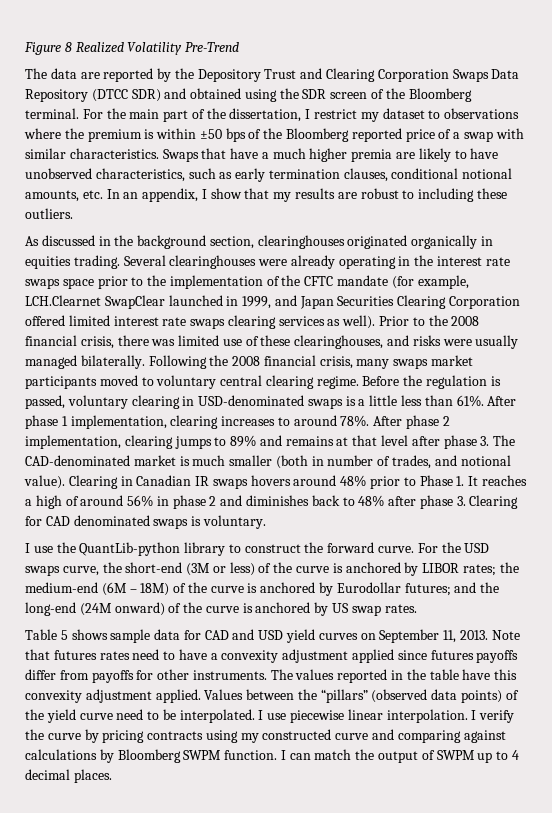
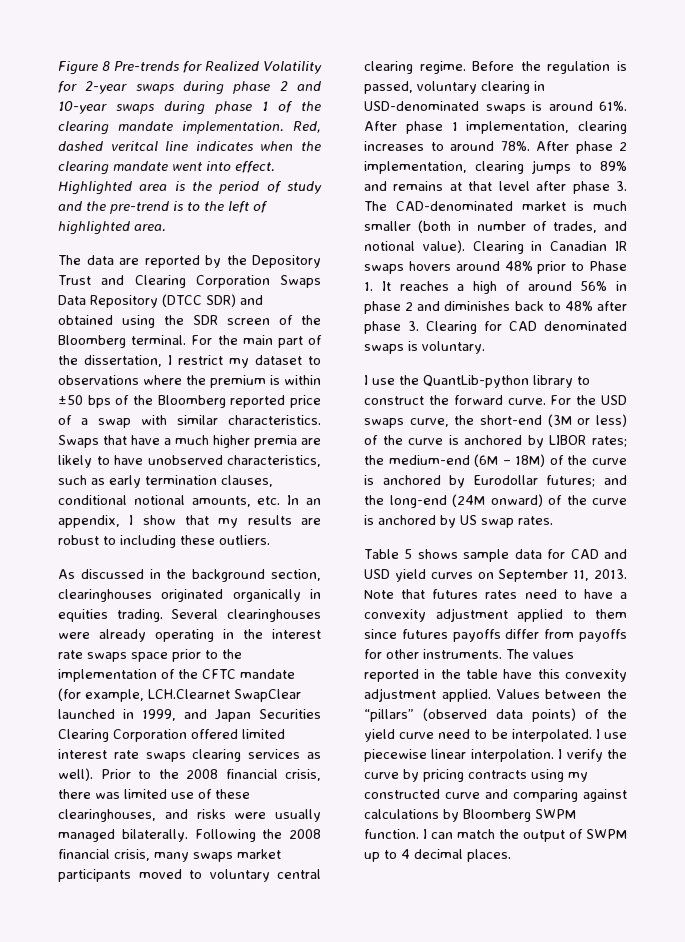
- Figure 8 Realized Volatility Pre-Trend
+ Figure 8 Pre-trends for Realized Volatility for 2-year swaps during phase 2 and 10-year swaps during phase 1 of the clearing mandate implementation. Red, dashed veritcal line indicates when the clearing mandate went into effect. Highlighted area is the period of study and the pre-trend is to the left of highlighted area.
- Before the regulation is passed, voluntary clearing in USD-denominated swaps is a little less than 61%.
+ Before the regulation is passed, voluntary clearing in USD-denominated swaps is around 61%.
- Note that futures rates need to have a convexity adjustment applied since futures payoffs differ from payoffs for other instruments.
+ Note that futures rates need to have a convexity adjustment applied to them since futures payoffs differ from payoffs for other instruments.

